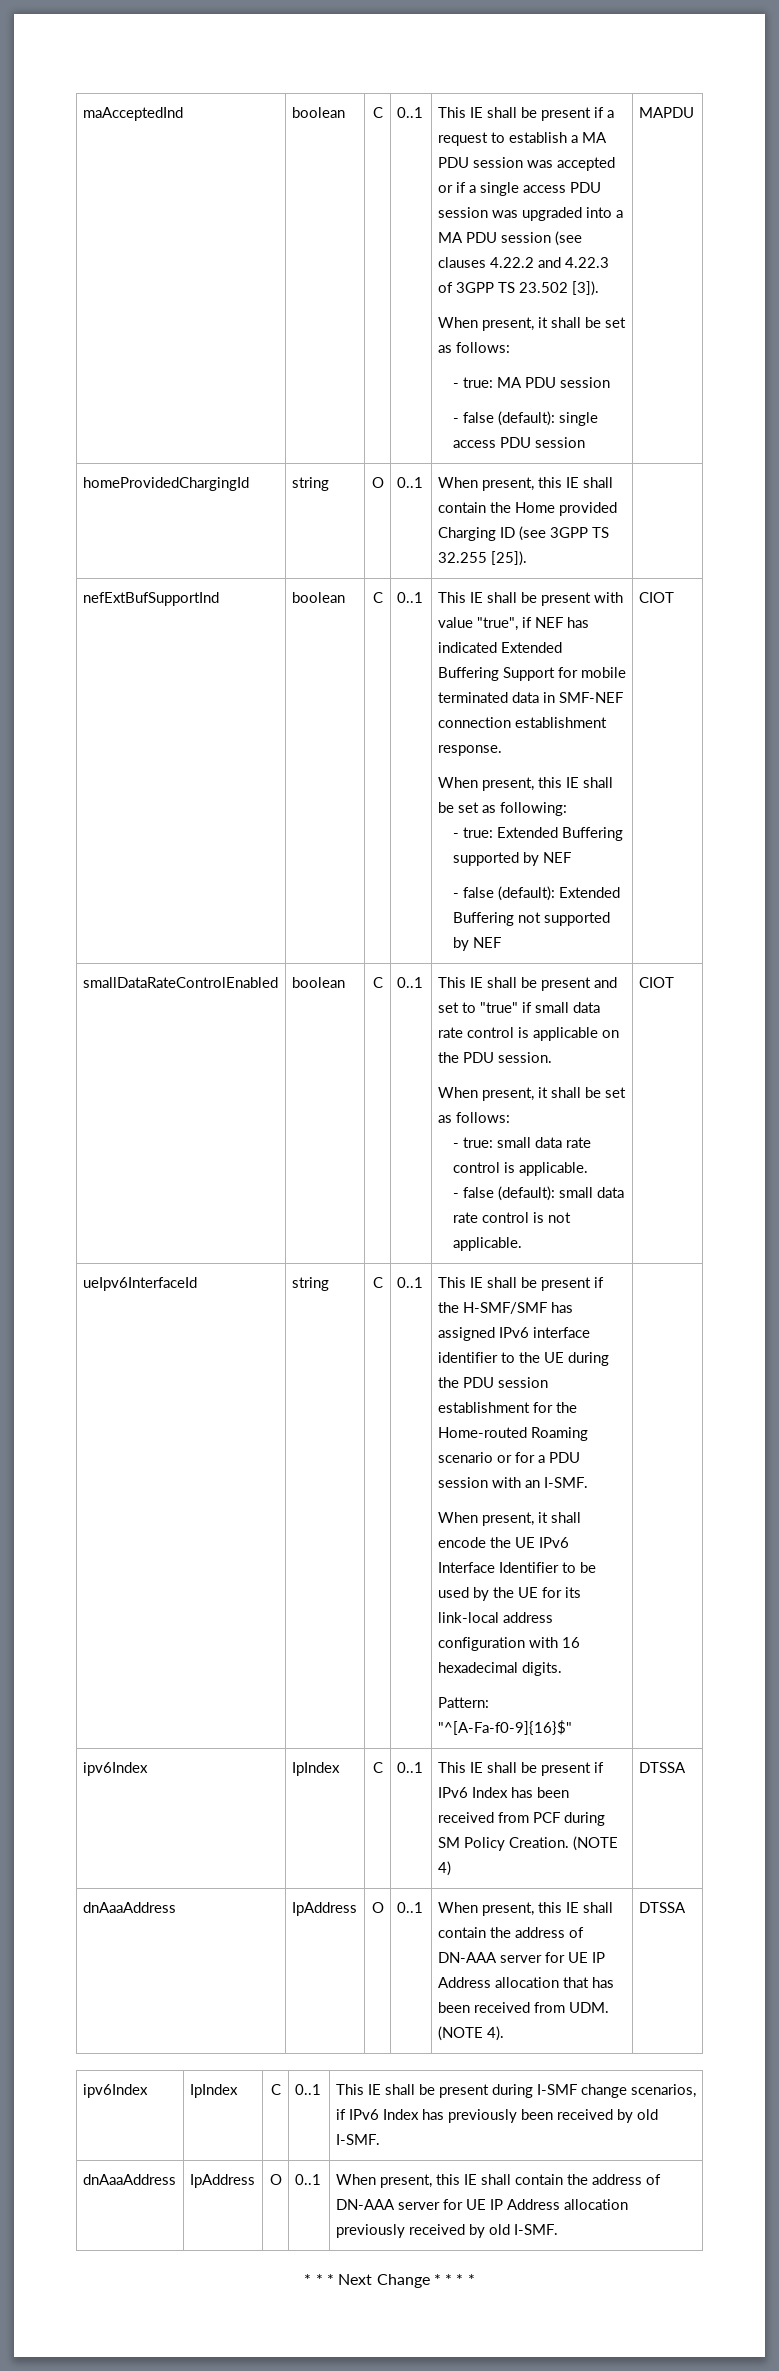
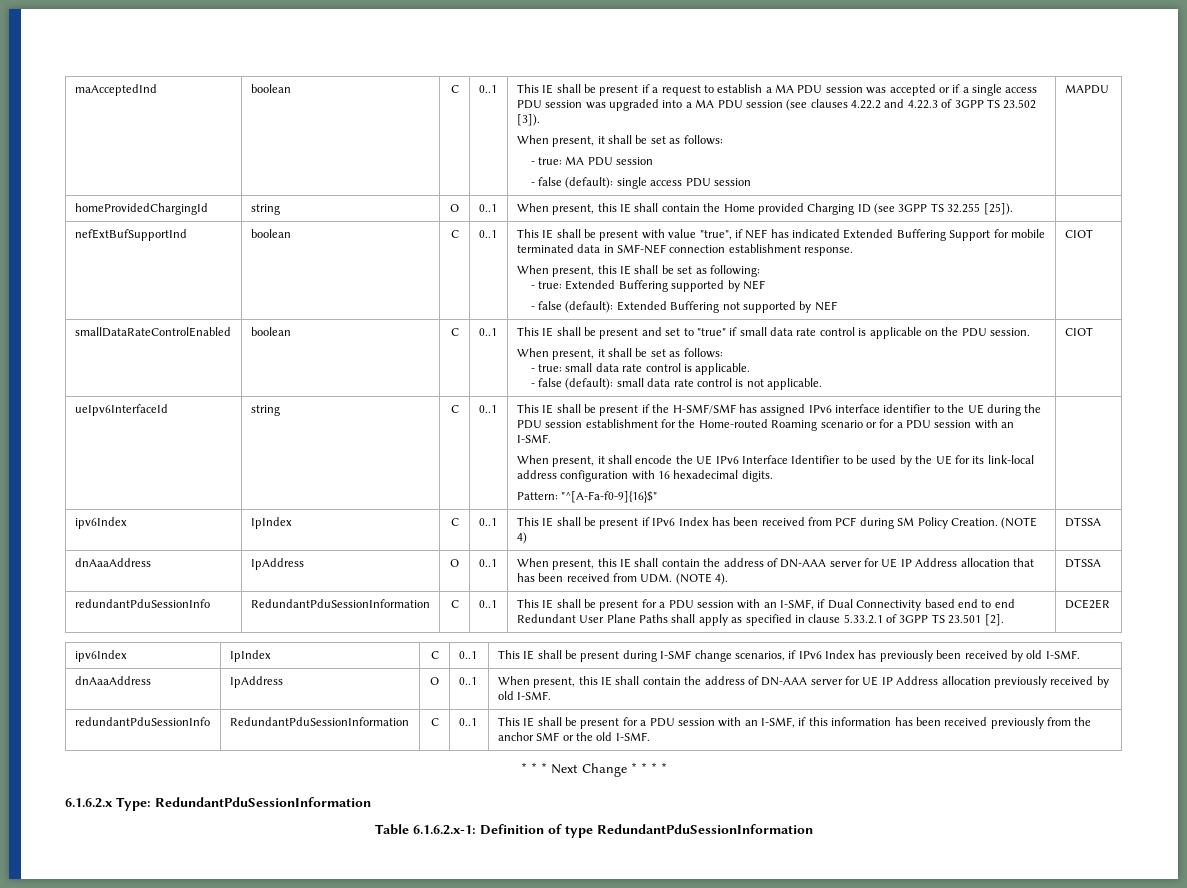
+ redundantPduSessionInfo | RedundantPduSessionInformation | C | 0..1 | This IE shall be present for a PDU session with an I-SMF, if Dual Connectivity based end to end Redundant User Plane Paths shall apply as specified in clause 5.33.2.1 of 3GPP TS 23.501 [2]. | DCE2ER
+ redundantPduSessionInfo | RedundantPduSessionInformation | C | 0..1 | This IE shall be present for a PDU session with an I-SMF, if this information has been received previously from the anchor SMF or the old I-SMF.
+ 6.1.6.2.x Type: RedundantPduSessionInformation
+ Table 6.1.6.2.x-1: Definition of type RedundantPduSessionInformation

